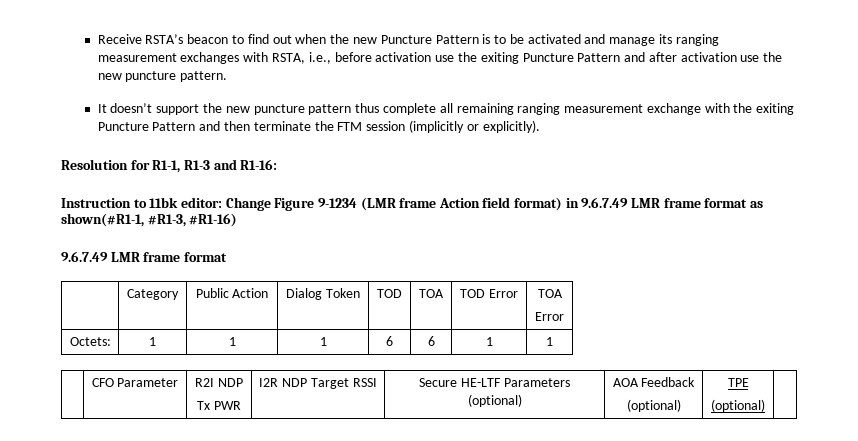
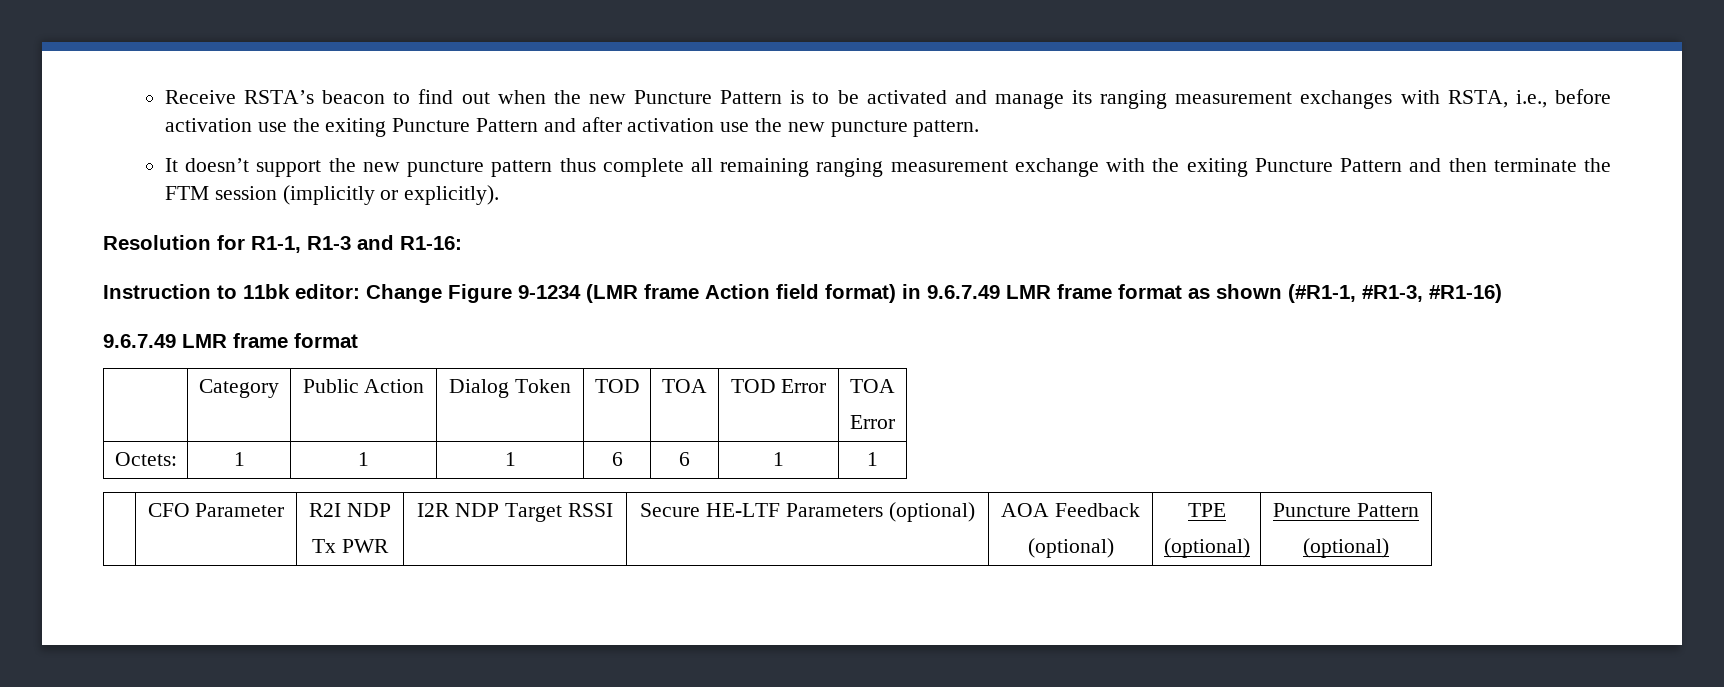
- Instruction to 11bk editor: Change Figure 9-1234 (LMR frame Action field format) in 9.6.7.49 LMR frame format as shown(#R1-1, #R1-3, #R1-16)
+ Instruction to 11bk editor: Change Figure 9-1234 (LMR frame Action field format) in 9.6.7.49 LMR frame format as shown (#R1-1, #R1-3, #R1-16)
  | CFO Parameter | R2I NDP
  Tx PWR | I2R NDP Target RSSI | Secure HE-LTF Parameters (optional) | AOA Feedback
  (optional) | TPE
- (optional) |
+ (optional) | Puncture Pattern
+ (optional)

